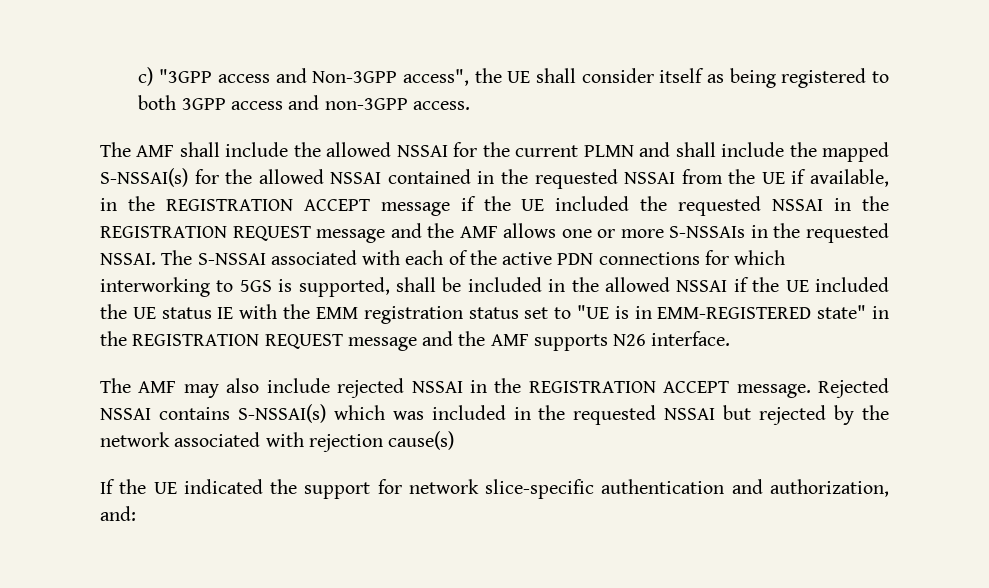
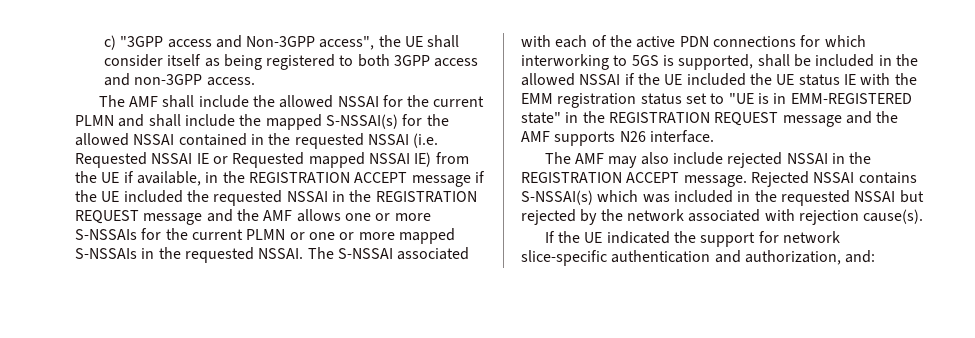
- The AMF shall include the allowed NSSAI for the current PLMN and shall include the mapped S-NSSAI(s) for the allowed NSSAI contained in the requested NSSAI from the UE if available, in the REGISTRATION ACCEPT message if the UE included the requested NSSAI in the REGISTRATION REQUEST message and the AMF allows one or more S-NSSAIs in the requested NSSAI.
+ The AMF shall include the allowed NSSAI for the current PLMN and shall include the mapped S-NSSAI(s) for the allowed NSSAI contained in the requested NSSAI (i.e. Requested NSSAI IE or Requested mapped NSSAI IE) from the UE if available, in the REGISTRATION ACCEPT message if the UE included the requested NSSAI in the REGISTRATION REQUEST message and the AMF allows one or more S-NSSAIs for the current PLMN or one or more mapped S-NSSAIs in the requested NSSAI.
- Rejected NSSAI contains S-NSSAI(s) which was included in the requested NSSAI but rejected by the network associated with rejection cause(s)
+ Rejected NSSAI contains S-NSSAI(s) which was included in the requested NSSAI but rejected by the network associated with rejection cause(s).

